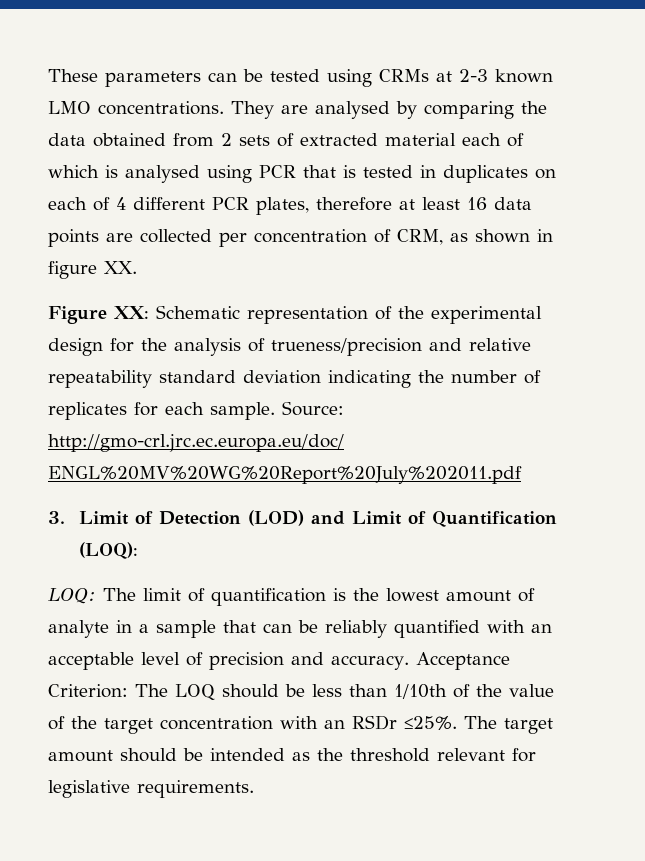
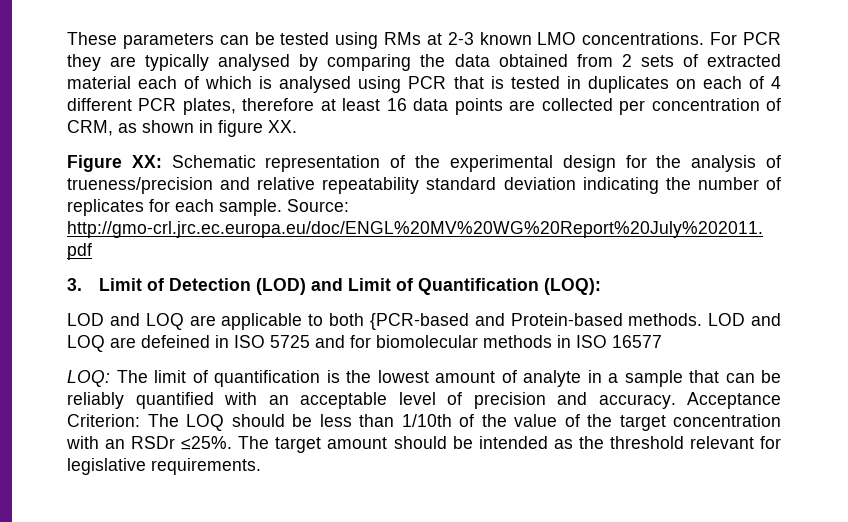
- These parameters can be tested using CRMs at 2-3 known LMO concentrations.
+ These parameters can be tested using RMs at 2-3 known LMO concentrations.
- They are analysed by comparing the data obtained from 2 sets of extracted material each of which is analysed using PCR that is tested in duplicates on each of 4 different PCR plates, therefore at least 16 data points are collected per concentration of CRM, as shown in figure XX.
+ For PCR they are typically analysed by comparing the data obtained from 2 sets of extracted material each of which is analysed using PCR that is tested in duplicates on each of 4 different PCR plates, therefore at least 16 data points are collected per concentration of CRM, as shown in figure XX.
+ LOD and LOQ are applicable to both {PCR-based and Protein-based methods. LOD and LOQ are defeined in ISO 5725 and for biomolecular methods in ISO 16577

